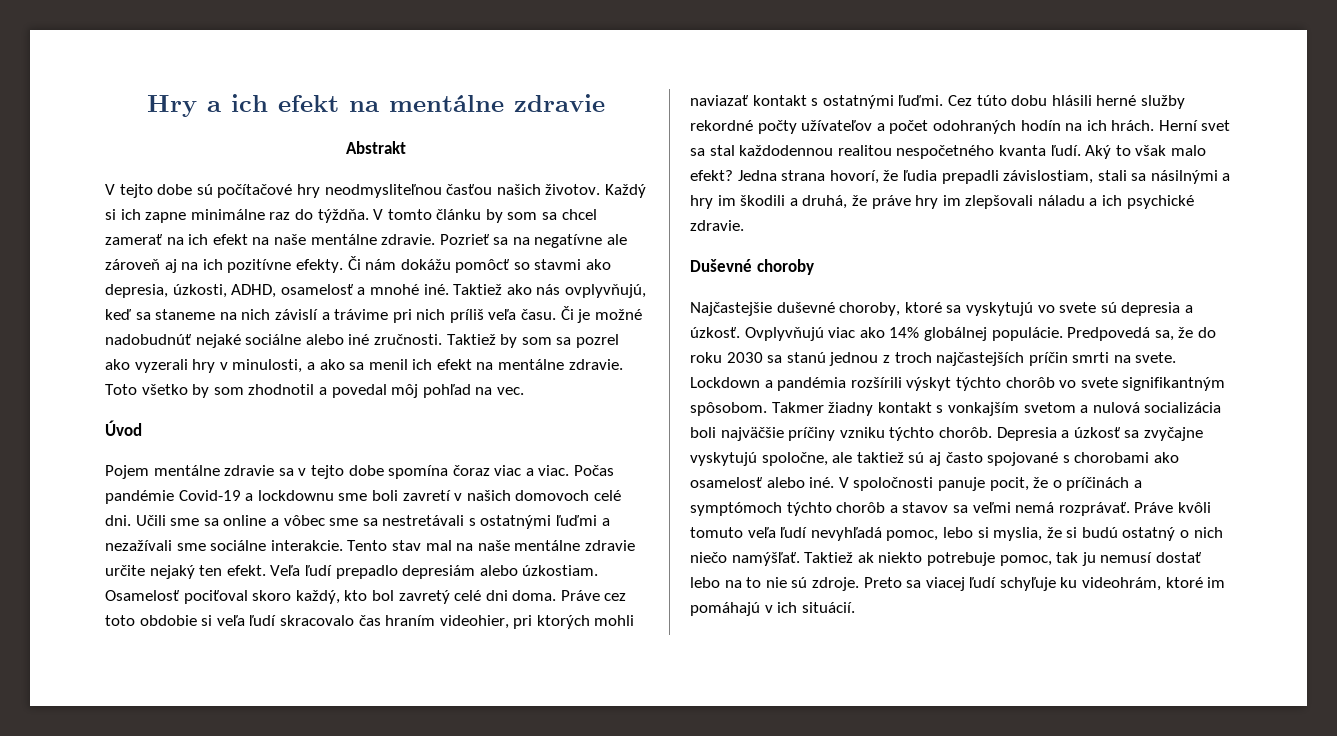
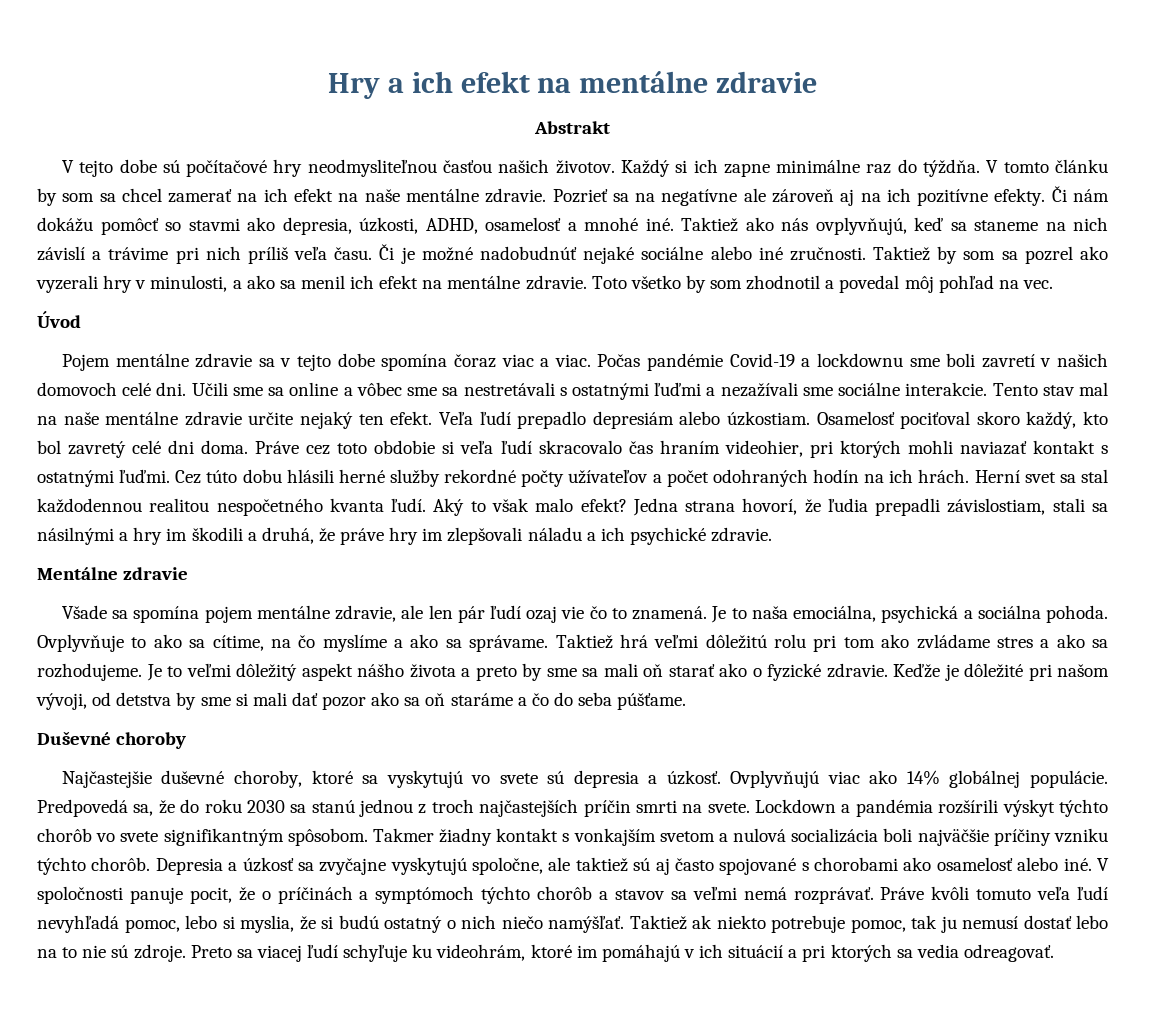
+ Mentálne zdravie
+ Všade sa spomína pojem mentálne zdravie, ale len pár ľudí ozaj vie čo to znamená. Je to naša emociálna, psychická a sociálna pohoda. Ovplyvňuje to ako sa cítime, na čo myslíme a ako sa správame. Taktiež hrá veľmi dôležitú rolu pri tom ako zvládame stres a ako sa rozhodujeme. Je to veľmi dôležitý aspekt nášho života a preto by sme sa mali oň starať ako o fyzické zdravie. Keďže je dôležité pri našom vývoji, od detstva by sme si mali dať pozor ako sa oň staráme a čo do seba púšťame.
- Preto sa viacej ľudí schyľuje ku videohrám, ktoré im pomáhajú v ich situácií.
+ Preto sa viacej ľudí schyľuje ku videohrám, ktoré im pomáhajú v ich situácií a pri ktorých sa vedia odreagovať.

